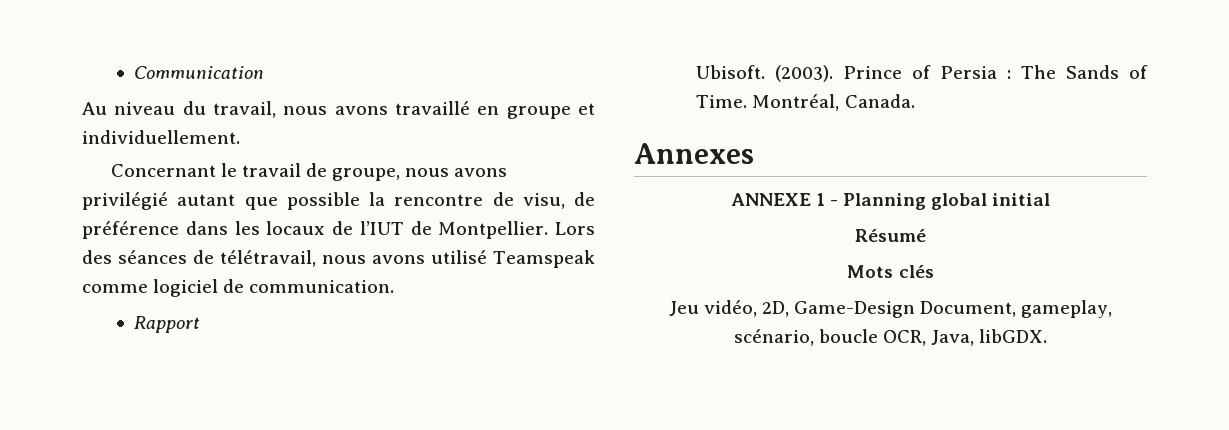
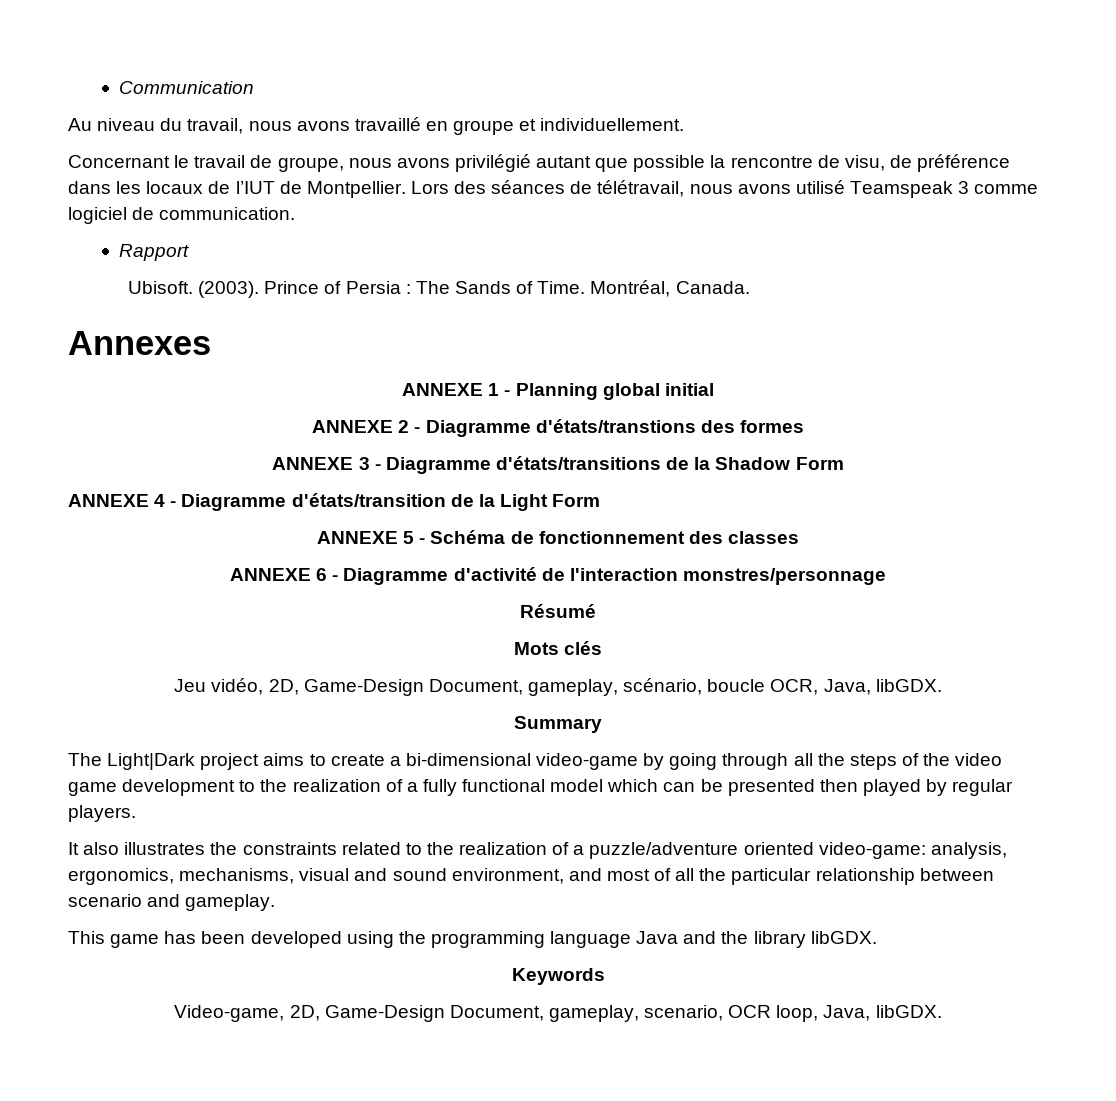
- Lors des séances de télétravail, nous avons utilisé Teamspeak comme logiciel de communication.
+ Lors des séances de télétravail, nous avons utilisé Teamspeak 3 comme logiciel de communication.
+ ANNEXE 2 - Diagramme d'états/transtions des formes
+ ANNEXE 3 - Diagramme d'états/transitions de la Shadow Form
+ ANNEXE 4 - Diagramme d'états/transition de la Light Form
+ ANNEXE 5 - Schéma de fonctionnement des classes
+ ANNEXE 6 - Diagramme d'activité de l'interaction monstres/personnage
+ Summary
+ The Light|Dark project aims to create a bi-dimensional video-game by going through all the steps of the video game development to the realization of a fully functional model which can be presented then played by regular players.
+ It also illustrates the constraints related to the realization of a puzzle/adventure oriented video-game: analysis, ergonomics, mechanisms, visual and sound environment, and most of all the particular relationship between scenario and gameplay.
+ This game has been developed using the programming language Java and the library libGDX.
+ Keywords
+ Video-game, 2D, Game-Design Document, gameplay, scenario, OCR loop, Java, libGDX.

